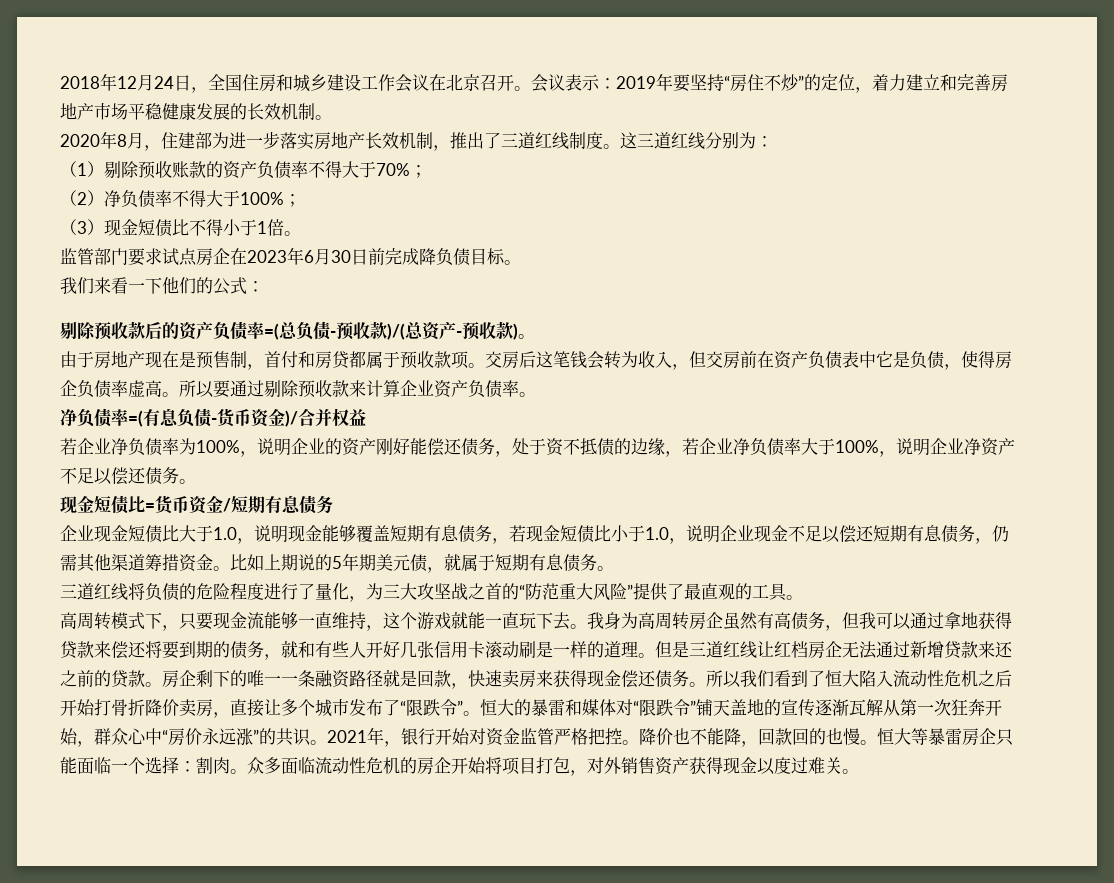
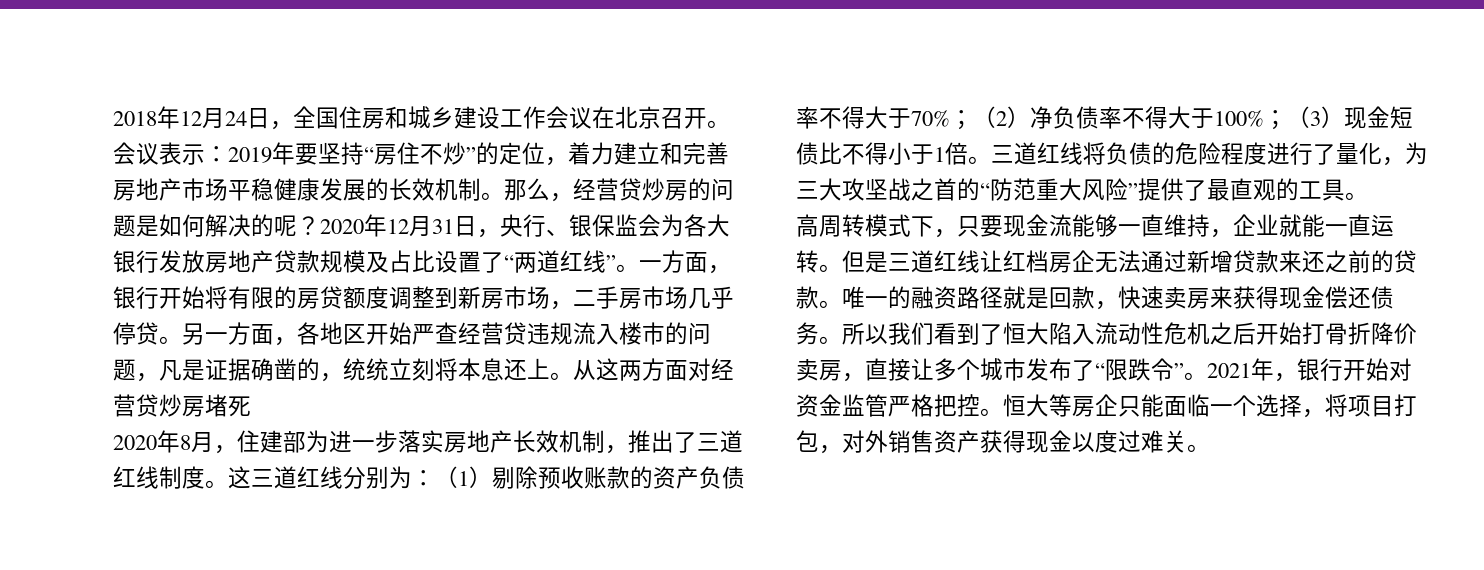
+ 那么，经营贷炒房的问题是如何解决的呢？2020年12月31日，央行、银保监会为各大银行发放房地产贷款规模及占比设置了“两道红线”。一方面，银行开始将有限的房贷额度调整到新房市场，二手房市场几乎停贷。另一方面，各地区开始严查经营贷违规流入楼市的问题，凡是证据确凿的，统统立刻将本息还上。从这两方面对经营贷炒房堵死
- 这三道红线分别为：
- （1）剔除预收账款的资产负债率不得大于70%；
- （2）净负债率不得大于100%；
- （3）现金短债比不得小于1倍。
- 监管部门要求试点房企在2023年6月30日前完成降负债目标。
- 我们来看一下他们的公式：
- 剔除预收款后的资产负债率=(总负债-预收款)/(总资产-预收款)。
- 由于房地产现在是预售制，首付和房贷都属于预收款项。交房后这笔钱会转为收入，但交房前在资产负债表中它是负债，使得房企负债率虚高。所以要通过剔除预收款来计算企业资产负债率。
- 净负债率=(有息负债-货币资金)/合并权益
- 若企业净负债率为100%，说明企业的资产刚好能偿还债务，处于资不抵债的边缘，若企业净负债率大于100%，说明企业净资产不足以偿还债务。
- 现金短债比=货币资金/短期有息债务
- 企业现金短债比大于1.0，说明现金能够覆盖短期有息债务，若现金短债比小于1.0，说明企业现金不足以偿还短期有息债务，仍需其他渠道筹措资金。比如上期说的5年期美元债，就属于短期有息债务。
- 三道红线将负债的危险程度进行了量化，为三大攻坚战之首的“防范重大风险”提供了最直观的工具。
+ 这三道红线分别为：（1）剔除预收账款的资产负债率不得大于70%；（2）净负债率不得大于100%；（3）现金短债比不得小于1倍。三道红线将负债的危险程度进行了量化，为三大攻坚战之首的“防范重大风险”提供了最直观的工具。
- 高周转模式下，只要现金流能够一直维持，这个游戏就能一直玩下去。我身为高周转房企虽然有高债务，但我可以通过拿地获得贷款来偿还将要到期的债务，就和有些人开好几张信用卡滚动刷是一样的道理。
+ 高周转模式下，只要现金流能够一直维持，企业就能一直运转。
- 房企剩下的唯一一条融资路径就是回款，快速卖房来获得现金偿还债务。
+ 唯一的融资路径就是回款，快速卖房来获得现金偿还债务。
- 恒大的暴雷和媒体对“限跌令”铺天盖地的宣传逐渐瓦解从第一次狂奔开始，群众心中“房价永远涨”的共识。
- 降价也不能降，回款回的也慢。恒大等暴雷房企只能面临一个选择：割肉。众多面临流动性危机的房企开始将项目打包，对外销售资产获得现金以度过难关。
+ 恒大等房企只能面临一个选择，将项目打包，对外销售资产获得现金以度过难关。

